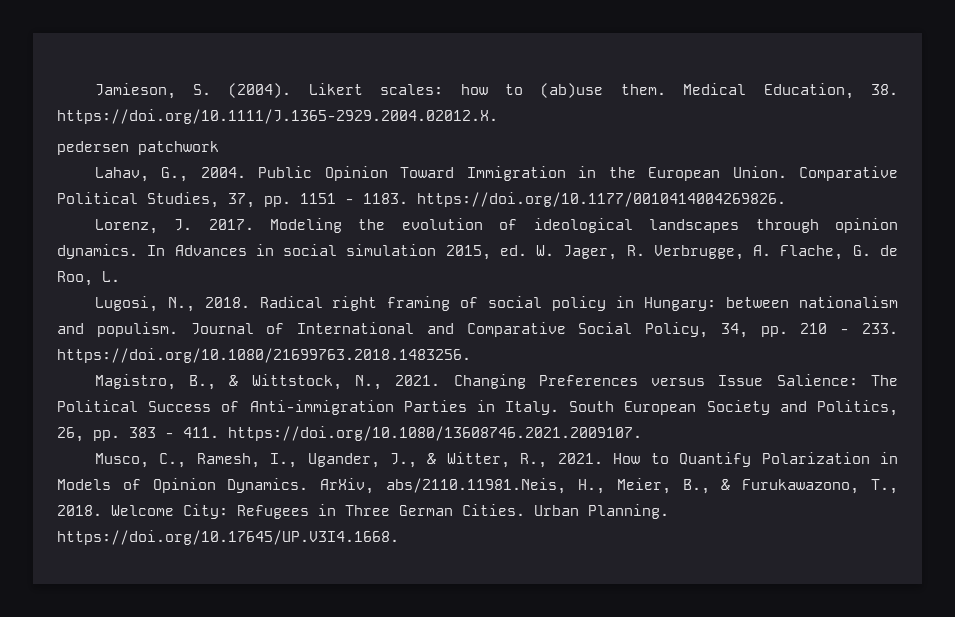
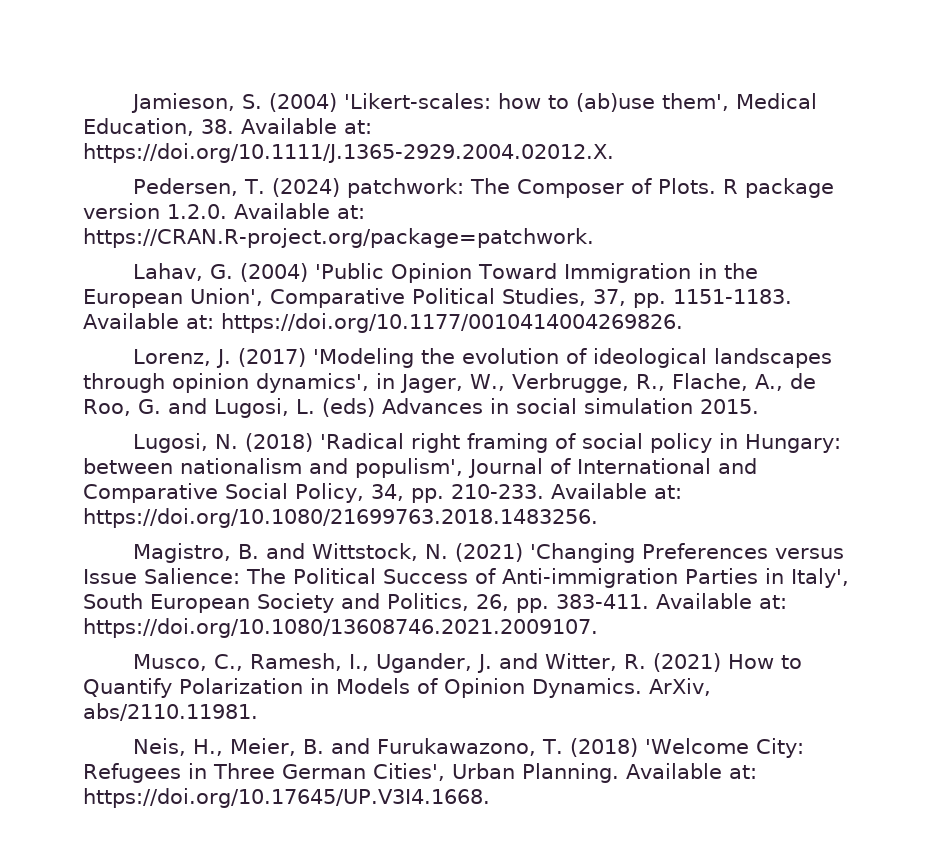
- Jamieson, S. (2004). Likert scales: how to (ab)use them. Medical Education, 38. https://doi.org/10.1111/J.1365-2929.2004.02012.X.
+ Jamieson, S. (2004) 'Likert-scales: how to (ab)use them', Medical Education, 38. Available at: https://doi.org/10.1111/J.1365-2929.2004.02012.X.
- pedersen patchwork
- Lahav, G., 2004. Public Opinion Toward Immigration in the European Union. Comparative Political Studies, 37, pp. 1151 - 1183. https://doi.org/10.1177/0010414004269826.
+ Pedersen, T. (2024) patchwork: The Composer of Plots. R package version 1.2.0. Available at: https://CRAN.R-project.org/package=patchwork.
+ Lahav, G. (2004) 'Public Opinion Toward Immigration in the European Union', Comparative Political Studies, 37, pp. 1151-1183. Available at: https://doi.org/10.1177/0010414004269826.
- Lorenz, J. 2017. Modeling the evolution of ideological landscapes through opinion dynamics. In Advances in social simulation 2015, ed. W. Jager, R. Verbrugge, A. Flache, G. de Roo, L.
- Lugosi, N., 2018. Radical right framing of social policy in Hungary: between nationalism and populism. Journal of International and Comparative Social Policy, 34, pp. 210 - 233. https://doi.org/10.1080/21699763.2018.1483256.
+ Lorenz, J. (2017) 'Modeling the evolution of ideological landscapes through opinion dynamics', in Jager, W., Verbrugge, R., Flache, A., de Roo, G. and Lugosi, L. (eds) Advances in social simulation 2015.
+ Lugosi, N. (2018) 'Radical right framing of social policy in Hungary: between nationalism and populism', Journal of International and Comparative Social Policy, 34, pp. 210-233. Available at: https://doi.org/10.1080/21699763.2018.1483256.
- Magistro, B., & Wittstock, N., 2021. Changing Preferences versus Issue Salience: The Political Success of Anti-immigration Parties in Italy. South European Society and Politics, 26, pp. 383 - 411. https://doi.org/10.1080/13608746.2021.2009107.
+ Magistro, B. and Wittstock, N. (2021) 'Changing Preferences versus Issue Salience: The Political Success of Anti-immigration Parties in Italy', South European Society and Politics, 26, pp. 383-411. Available at: https://doi.org/10.1080/13608746.2021.2009107.
- Musco, C., Ramesh, I., Ugander, J., & Witter, R., 2021. How to Quantify Polarization in Models of Opinion Dynamics.
+ Musco, C., Ramesh, I., Ugander, J. and Witter, R. (2021) How to Quantify Polarization in Models of Opinion Dynamics.
- ArXiv, abs/2110.11981.Neis, H., Meier, B., & Furukawazono, T., 2018. Welcome City: Refugees in Three German Cities. Urban Planning. https://doi.org/10.17645/UP.V3I4.1668.
+ ArXiv, abs/2110.11981.
+ Neis, H., Meier, B. and Furukawazono, T. (2018) 'Welcome City: Refugees in Three German Cities', Urban Planning. Available at: https://doi.org/10.17645/UP.V3I4.1668.

